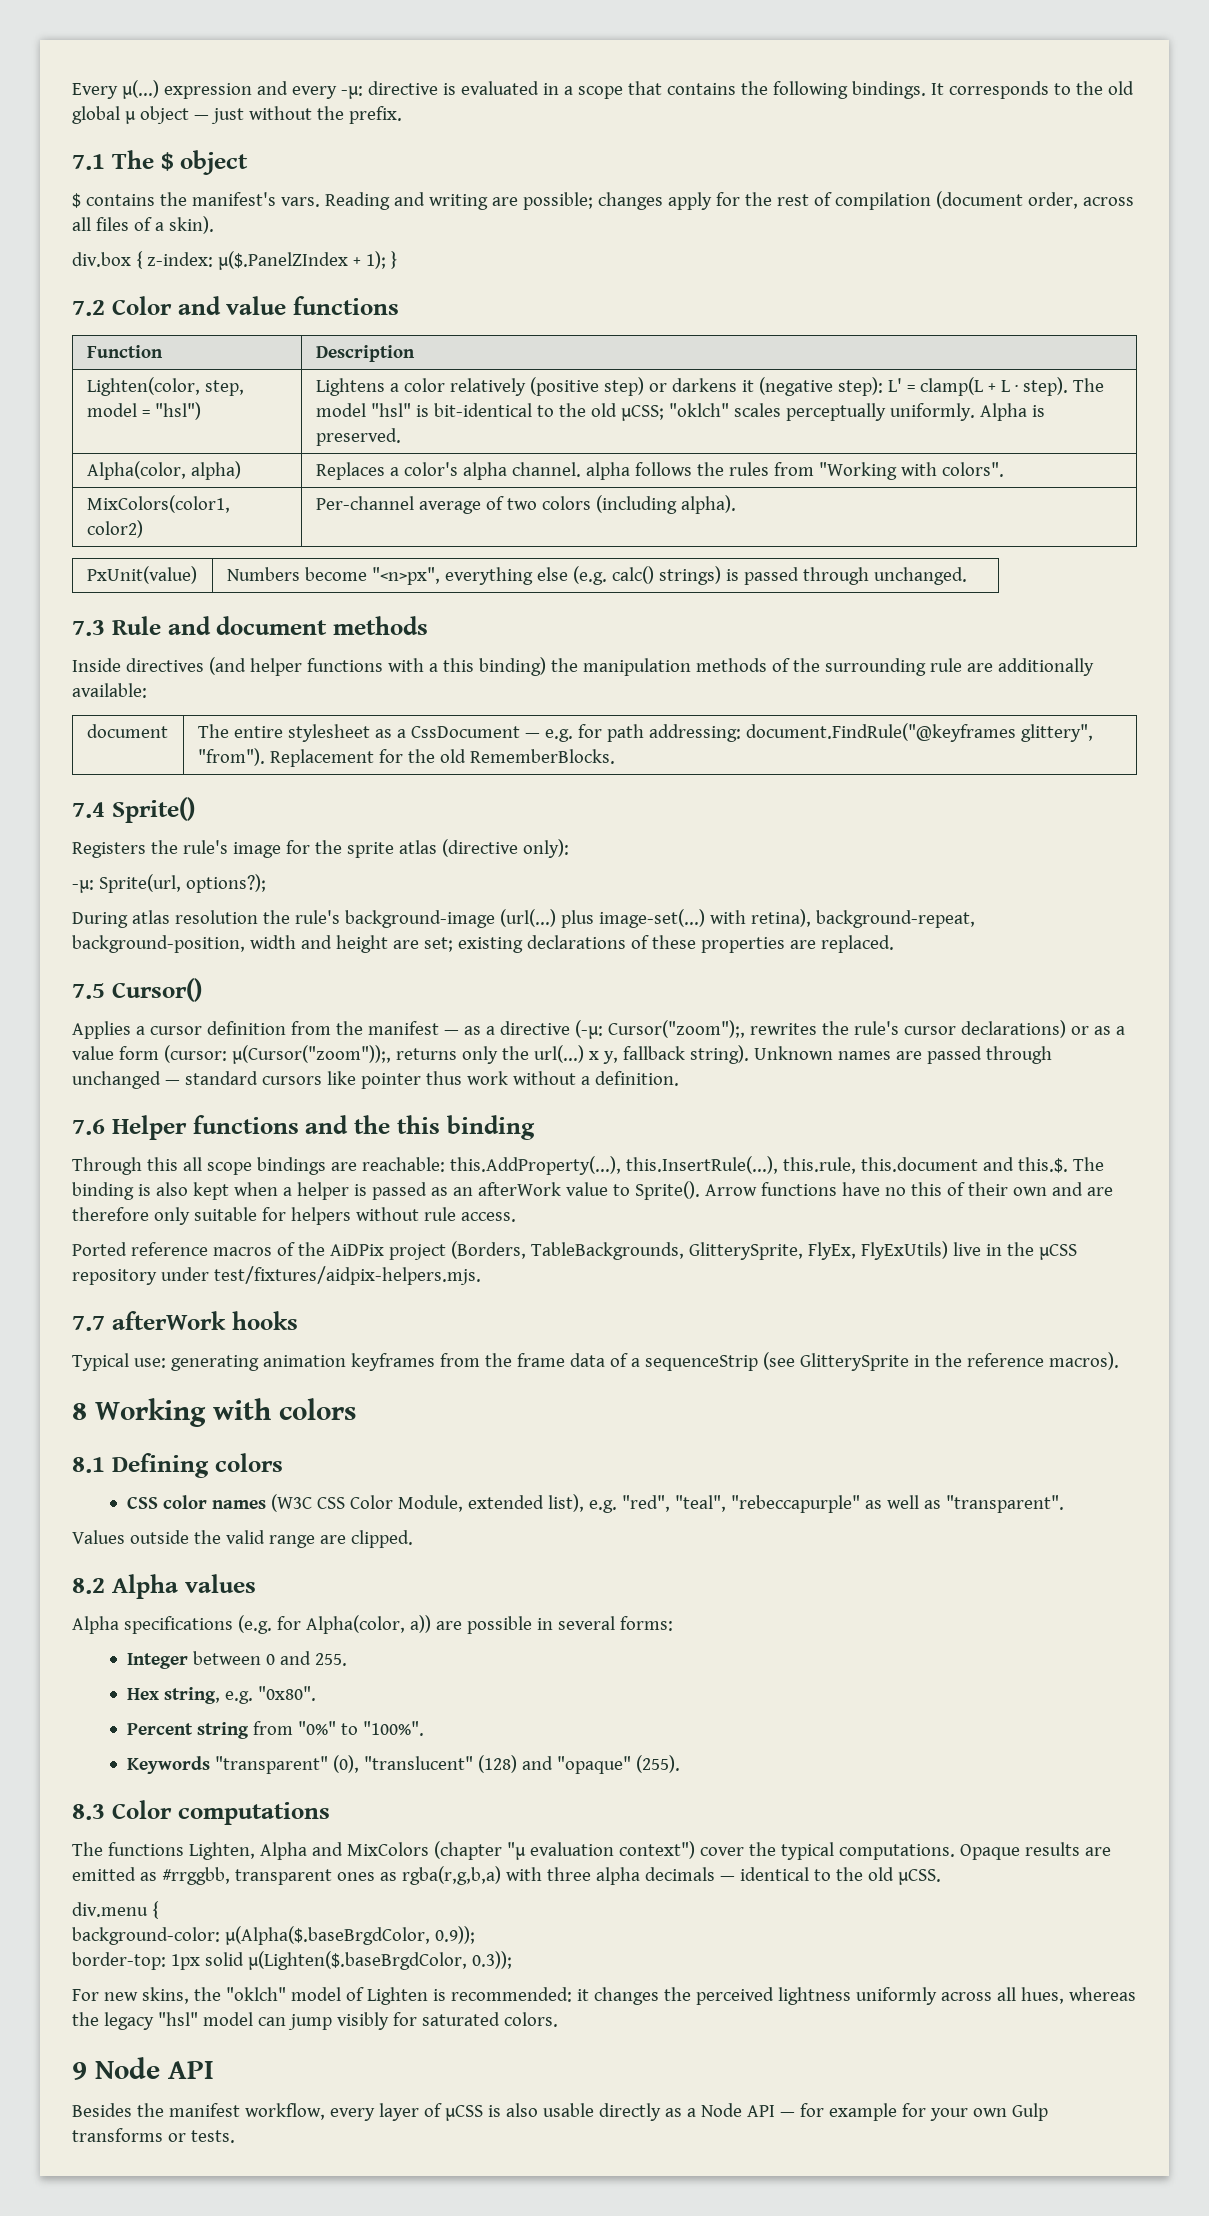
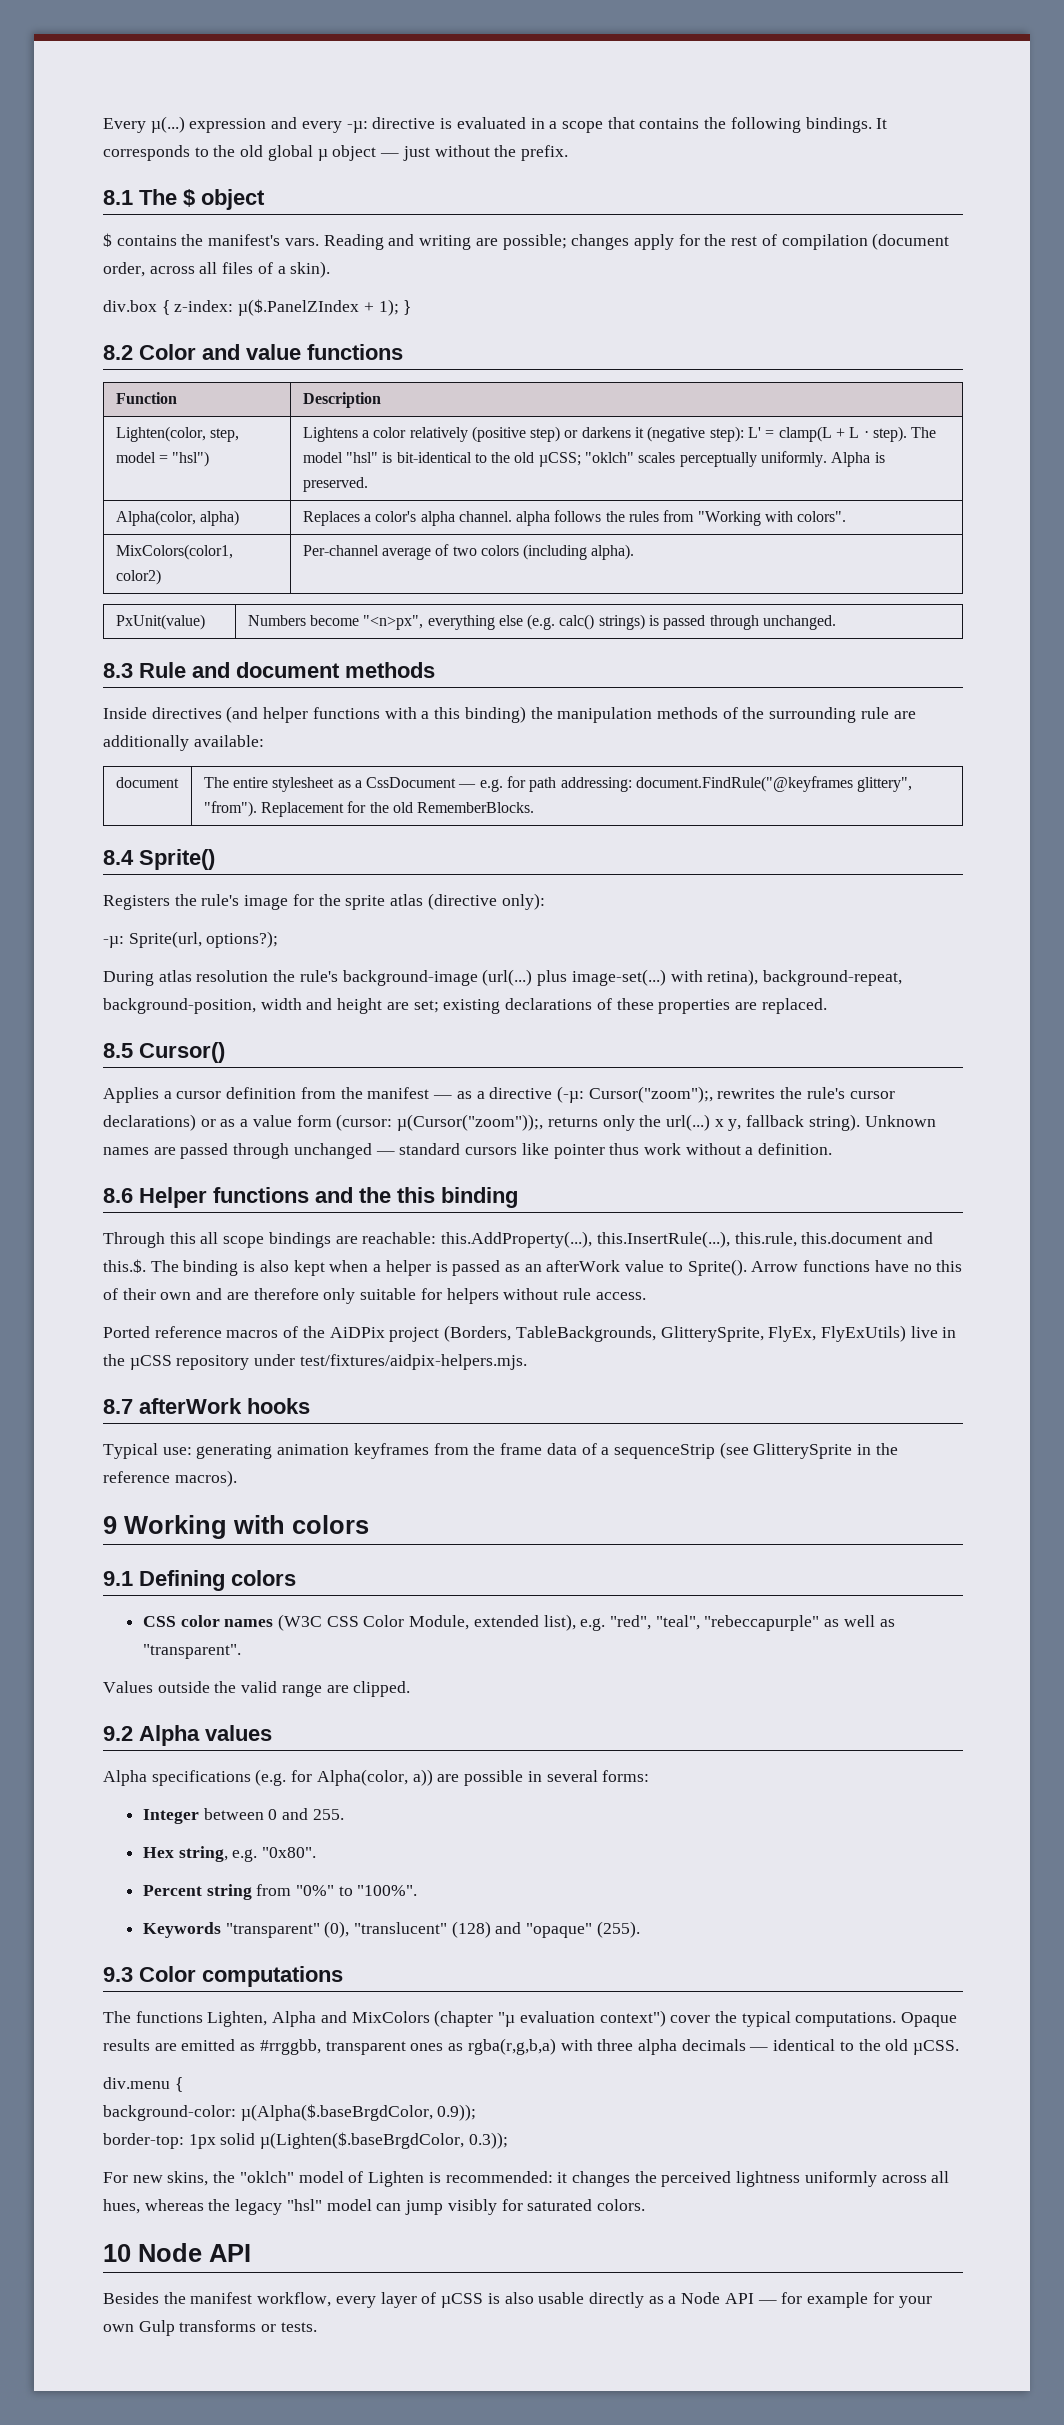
- 7.1 The $ object
+ 8.1 The $ object
- 7.2 Color and value functions
+ 8.2 Color and value functions
- 7.3 Rule and document methods
+ 8.3 Rule and document methods
- 7.4 Sprite()
+ 8.4 Sprite()
- 7.5 Cursor()
+ 8.5 Cursor()
- 7.6 Helper functions and the this binding
+ 8.6 Helper functions and the this binding
- 7.7 afterWork hooks
+ 8.7 afterWork hooks
- 8 Working with colors
+ 9 Working with colors
- 8.1 Defining colors
+ 9.1 Defining colors
- 8.2 Alpha values
+ 9.2 Alpha values
- 8.3 Color computations
+ 9.3 Color computations
- 9 Node API
+ 10 Node API

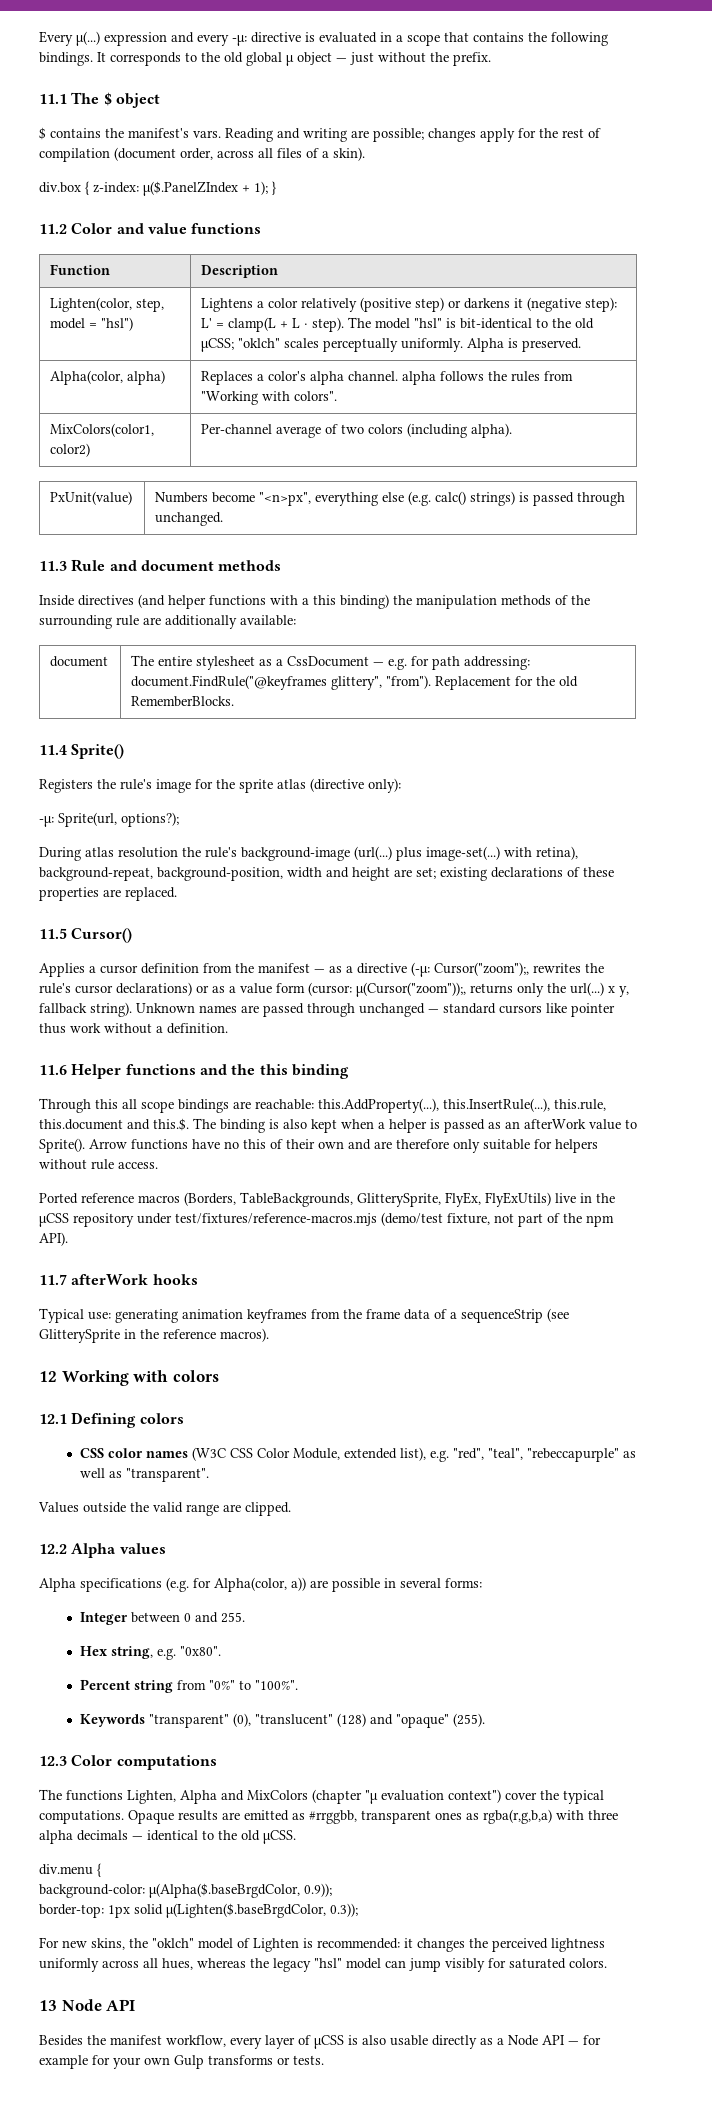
- 8.1 The $ object
+ 11.1 The $ object
- 8.2 Color and value functions
+ 11.2 Color and value functions
- 8.3 Rule and document methods
+ 11.3 Rule and document methods
- 8.4 Sprite()
+ 11.4 Sprite()
- 8.5 Cursor()
+ 11.5 Cursor()
- 8.6 Helper functions and the this binding
+ 11.6 Helper functions and the this binding
- Ported reference macros of the AiDPix project (Borders, TableBackgrounds, GlitterySprite, FlyEx, FlyExUtils) live in the µCSS repository under test/fixtures/aidpix-helpers.mjs.
- 8.7 afterWork hooks
+ Ported reference macros (Borders, TableBackgrounds, GlitterySprite, FlyEx, FlyExUtils) live in the µCSS repository under test/fixtures/reference-macros.mjs (demo/test fixture, not part of the npm API).
+ 11.7 afterWork hooks
- 9 Working with colors
+ 12 Working with colors
- 9.1 Defining colors
+ 12.1 Defining colors
- 9.2 Alpha values
+ 12.2 Alpha values
- 9.3 Color computations
+ 12.3 Color computations
- 10 Node API
+ 13 Node API

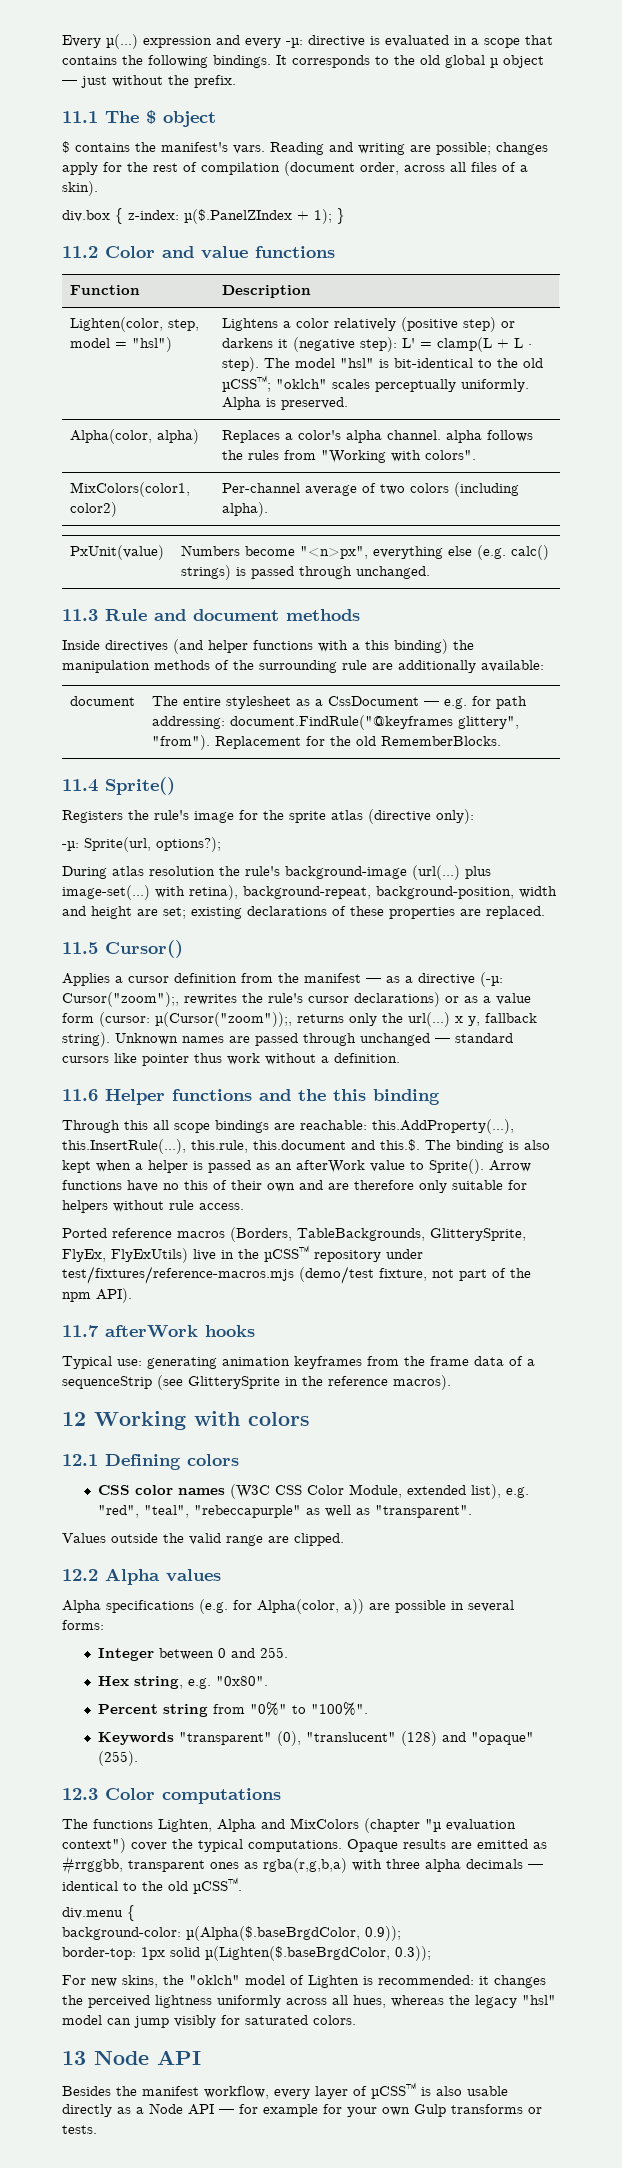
- Lighten(color, step, model = "hsl") | Lightens a color relatively (positive step) or darkens it (negative step): L' = clamp(L + L · step). The model "hsl" is bit-identical to the old µCSS; "oklch" scales perceptually uniformly. Alpha is preserved.
+ Lighten(color, step, model = "hsl") | Lightens a color relatively (positive step) or darkens it (negative step): L' = clamp(L + L · step). The model "hsl" is bit-identical to the old µCSS™; "oklch" scales perceptually uniformly. Alpha is preserved.
- Ported reference macros (Borders, TableBackgrounds, GlitterySprite, FlyEx, FlyExUtils) live in the µCSS repository under test/fixtures/reference-macros.mjs (demo/test fixture, not part of the npm API).
+ Ported reference macros (Borders, TableBackgrounds, GlitterySprite, FlyEx, FlyExUtils) live in the µCSS™ repository under test/fixtures/reference-macros.mjs (demo/test fixture, not part of the npm API).
- Opaque results are emitted as #rrggbb, transparent ones as rgba(r,g,b,a) with three alpha decimals — identical to the old µCSS.
+ Opaque results are emitted as #rrggbb, transparent ones as rgba(r,g,b,a) with three alpha decimals — identical to the old µCSS™.
- Besides the manifest workflow, every layer of µCSS is also usable directly as a Node API — for example for your own Gulp transforms or tests.
+ Besides the manifest workflow, every layer of µCSS™ is also usable directly as a Node API — for example for your own Gulp transforms or tests.

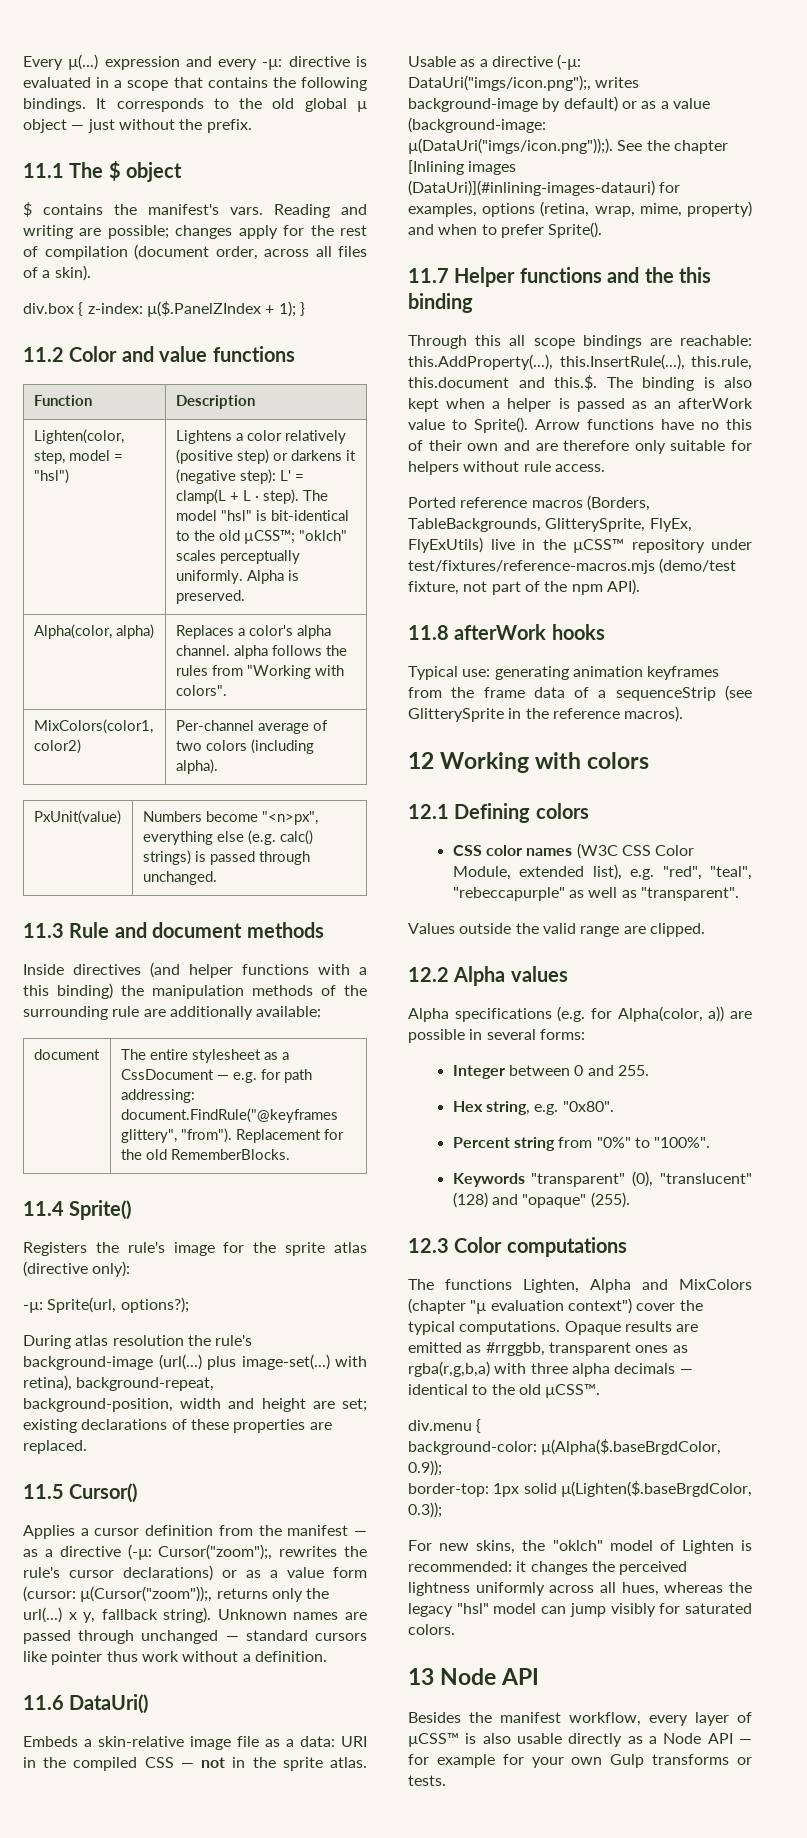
- 11.6 Helper functions and the this binding
+ 11.6 DataUri()
+ Embeds a skin-relative image file as a data: URI in the compiled CSS — not in the sprite atlas. Usable as a directive (-µ: DataUri("imgs/icon.png");, writes background-image by default) or as a value (background-image: µ(DataUri("imgs/icon.png"));). See the chapter [Inlining images (DataUri)](#inlining-images-datauri) for examples, options (retina, wrap, mime, property) and when to prefer Sprite().
+ 11.7 Helper functions and the this binding
- 11.7 afterWork hooks
+ 11.8 afterWork hooks

